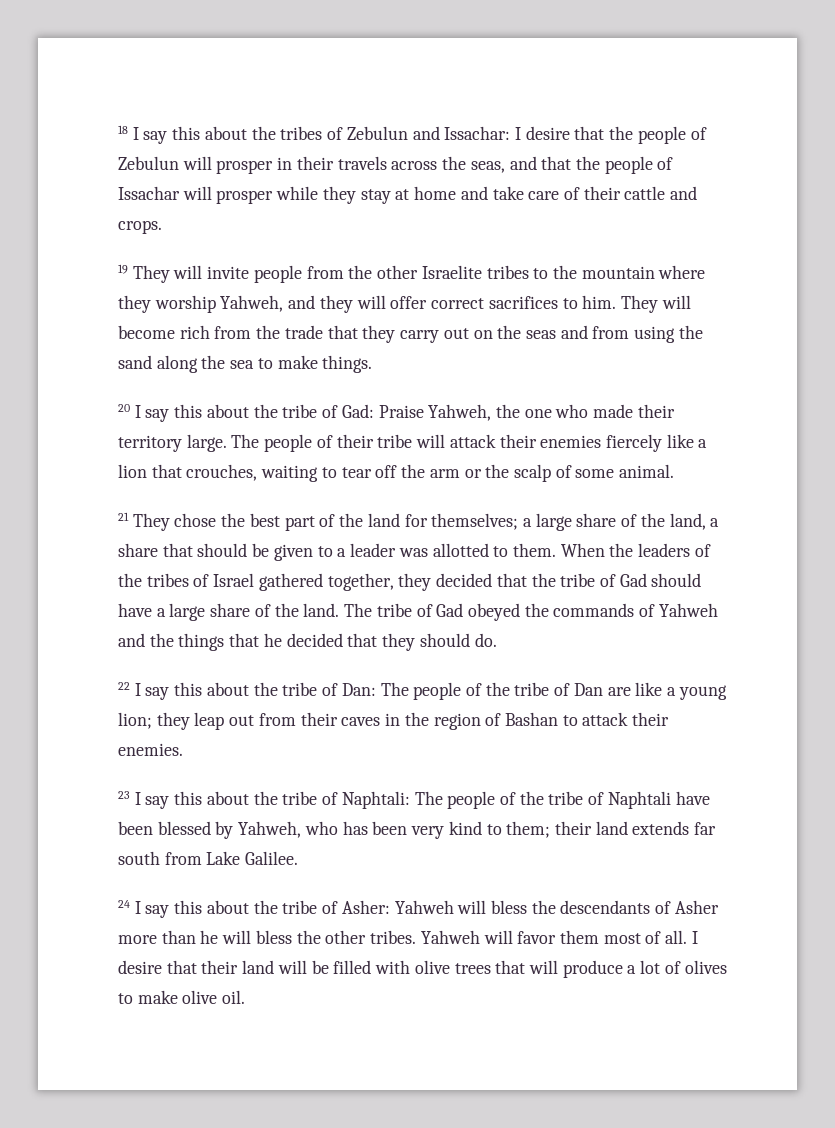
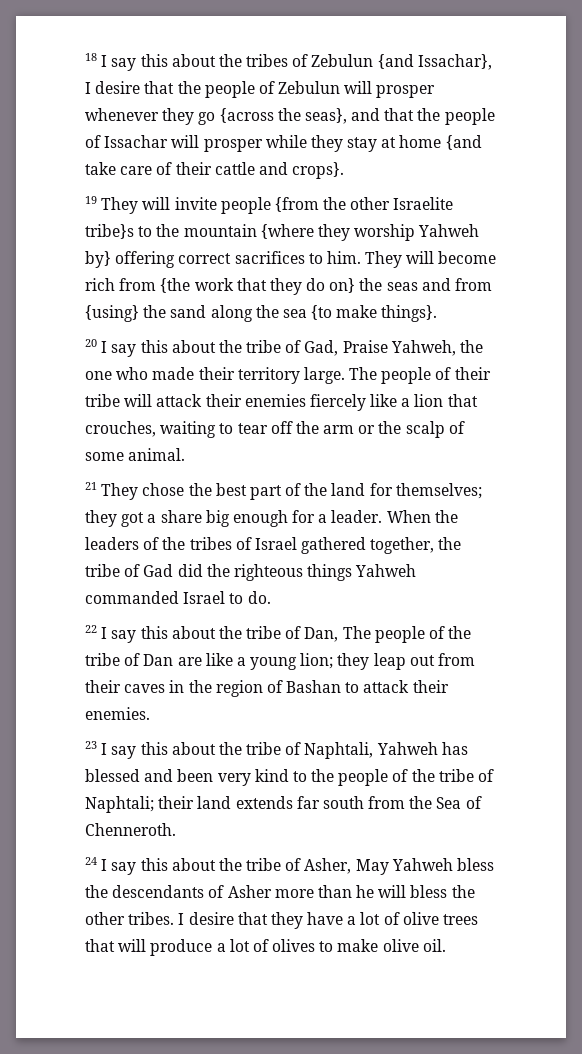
- 18 I say this about the tribes of Zebulun and Issachar: I desire that the people of Zebulun will prosper in their travels across the seas, and that the people of Issachar will prosper while they stay at home and take care of their cattle and crops.
+ 18 I say this about the tribes of Zebulun {and Issachar}, I desire that the people of Zebulun will prosper whenever they go {across the seas}, and that the people of Issachar will prosper while they stay at home {and take care of their cattle and crops}.
- 19 They will invite people from the other Israelite tribes to the mountain where they worship Yahweh, and they will offer correct sacrifices to him.
+ 19 They will invite people {from the other Israelite tribe}s to the mountain {where they worship Yahweh by} offering correct sacrifices to him.
- They will become rich from the trade that they carry out on the seas and from using the sand along the sea to make things.
+ They will become rich from {the work that they do on} the seas and from {using} the sand along the sea {to make things}.
- 20 I say this about the tribe of Gad: Praise Yahweh, the one who made their territory large.
+ 20 I say this about the tribe of Gad, Praise Yahweh, the one who made their territory large.
- 21 They chose the best part of the land for themselves; a large share of the land, a share that should be given to a leader was allotted to them.
+ 21 They chose the best part of the land for themselves; they got a share big enough for a leader.
- When the leaders of the tribes of Israel gathered together, they decided that the tribe of Gad should have a large share of the land. The tribe of Gad obeyed the commands of Yahweh and the things that he decided that they should do.
+ When the leaders of the tribes of Israel gathered together, the tribe of Gad did the righteous things Yahweh commanded Israel to do.
- 22 I say this about the tribe of Dan: The people of the tribe of Dan are like a young lion; they leap out from their caves in the region of Bashan to attack their enemies.
+ 22 I say this about the tribe of Dan, The people of the tribe of Dan are like a young lion; they leap out from their caves in the region of Bashan to attack their enemies.
- 23 I say this about the tribe of Naphtali: The people of the tribe of Naphtali have been blessed by Yahweh, who has been very kind to them; their land extends far south from Lake Galilee.
+ 23 I say this about the tribe of Naphtali, Yahweh has blessed and been very kind to the people of the tribe of Naphtali; their land extends far south from the Sea of Chenneroth.
- 24 I say this about the tribe of Asher: Yahweh will bless the descendants of Asher more than he will bless the other tribes.
+ 24 I say this about the tribe of Asher, May Yahweh bless the descendants of Asher more than he will bless the other tribes.
- Yahweh will favor them most of all. I desire that their land will be filled with olive trees that will produce a lot of olives to make olive oil.
+ I desire that they have a lot of olive trees that will produce a lot of olives to make olive oil.

